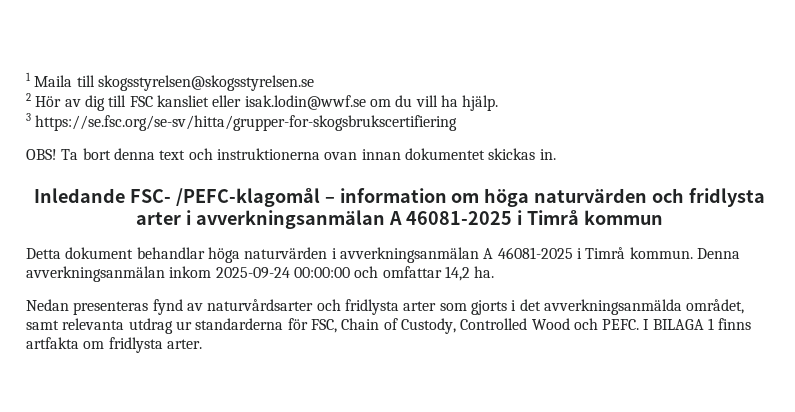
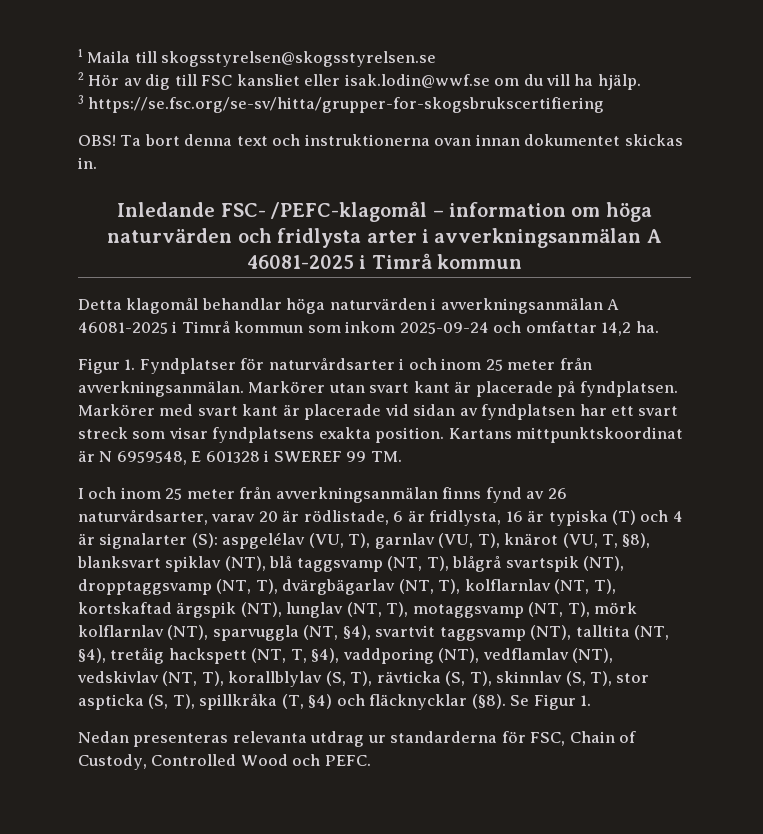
- Detta dokument behandlar höga naturvärden i avverkningsanmälan A 46081-2025 i Timrå kommun. Denna avverkningsanmälan inkom 2025-09-24 00:00:00 och omfattar 14,2 ha.
+ Detta klagomål behandlar höga naturvärden i avverkningsanmälan A 46081-2025 i Timrå kommun som inkom 2025-09-24 och omfattar 14,2 ha.
- Nedan presenteras fynd av naturvårdsarter och fridlysta arter som gjorts i det avverkningsanmälda området, samt relevanta utdrag ur standarderna för FSC, Chain of Custody, Controlled Wood och PEFC. I BILAGA 1 finns artfakta om fridlysta arter.
+ Figur 1. Fyndplatser för naturvårdsarter i och inom 25 meter från avverkningsanmälan. Markörer utan svart kant är placerade på fyndplatsen. Markörer med svart kant är placerade vid sidan av fyndplatsen har ett svart streck som visar fyndplatsens exakta position. Kartans mittpunktskoordinat är N 6959548, E 601328 i SWEREF 99 TM.
+ I och inom 25 meter från avverkningsanmälan finns fynd av 26 naturvårdsarter, varav 20 är rödlistade, 6 är fridlysta, 16 är typiska (T) och 4 är signalarter (S): aspgelélav (VU, T), garnlav (VU, T), knärot (VU, T, §8), blanksvart spiklav (NT), blå taggsvamp (NT, T), blågrå svartspik (NT), dropptaggsvamp (NT, T), dvärgbägarlav (NT, T), kolflarnlav (NT, T), kortskaftad ärgspik (NT), lunglav (NT, T), motaggsvamp (NT, T), mörk kolflarnlav (NT), sparvuggla (NT, §4), svartvit taggsvamp (NT), talltita (NT, §4), tretåig hackspett (NT, T, §4), vaddporing (NT), vedflamlav (NT), vedskivlav (NT, T), korallblylav (S, T), rävticka (S, T), skinnlav (S, T), stor aspticka (S, T), spillkråka (T, §4) och fläcknycklar (§8). Se Figur 1.
+ Nedan presenteras relevanta utdrag ur standarderna för FSC, Chain of Custody, Controlled Wood och PEFC.

